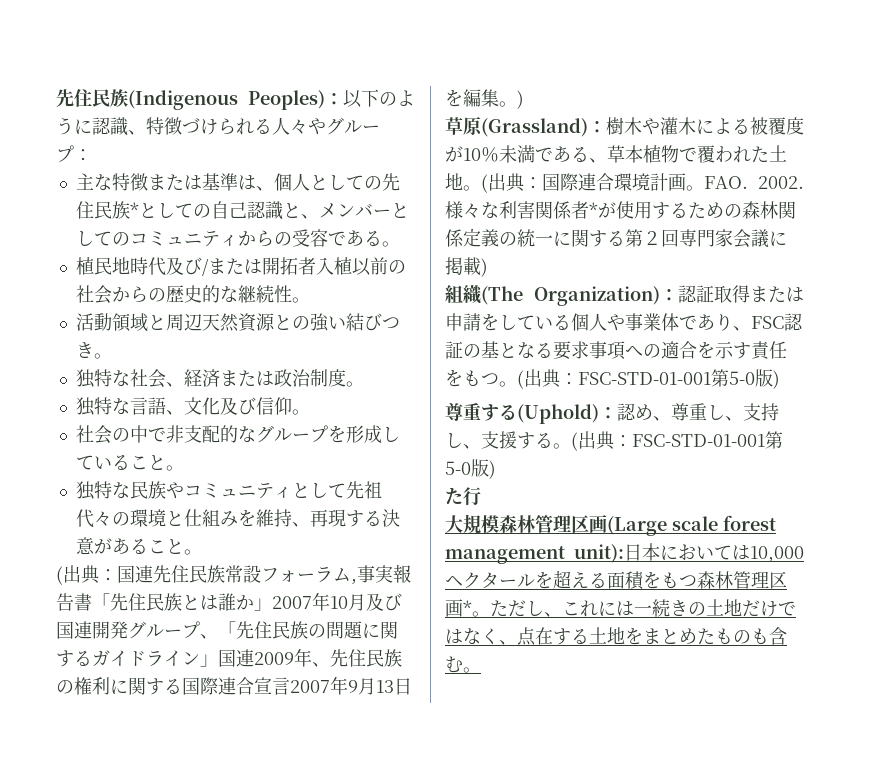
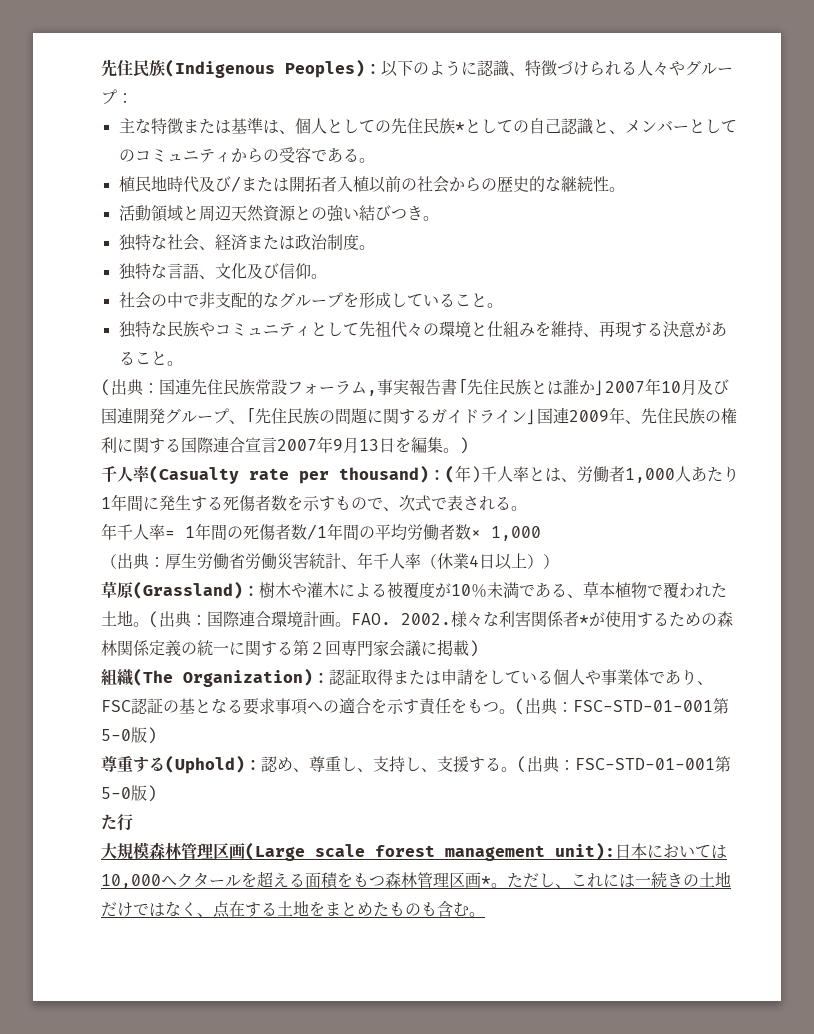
+ 千人率(Casualty rate per thousand)：(年)千人率とは、労働者1,000人あたり1年間に発生する死傷者数を示すもので、次式で表される。
+ 年千人率= 1年間の死傷者数/1年間の平均労働者数× 1,000
+ （出典：厚生労働省労働災害統計、年千人率（休業4日以上））

